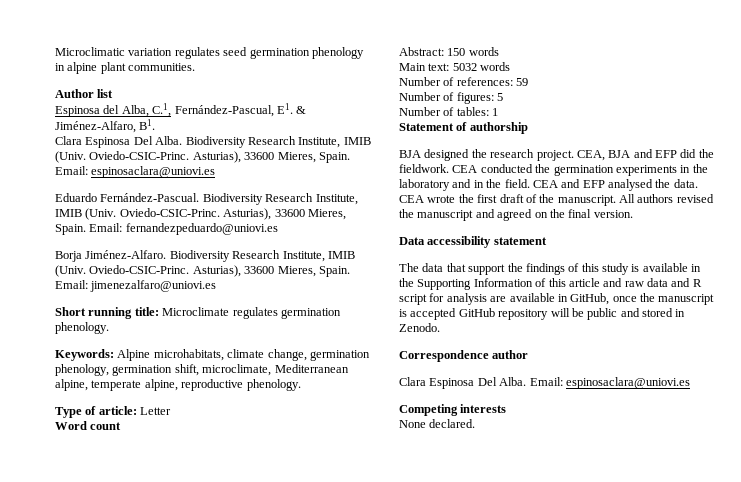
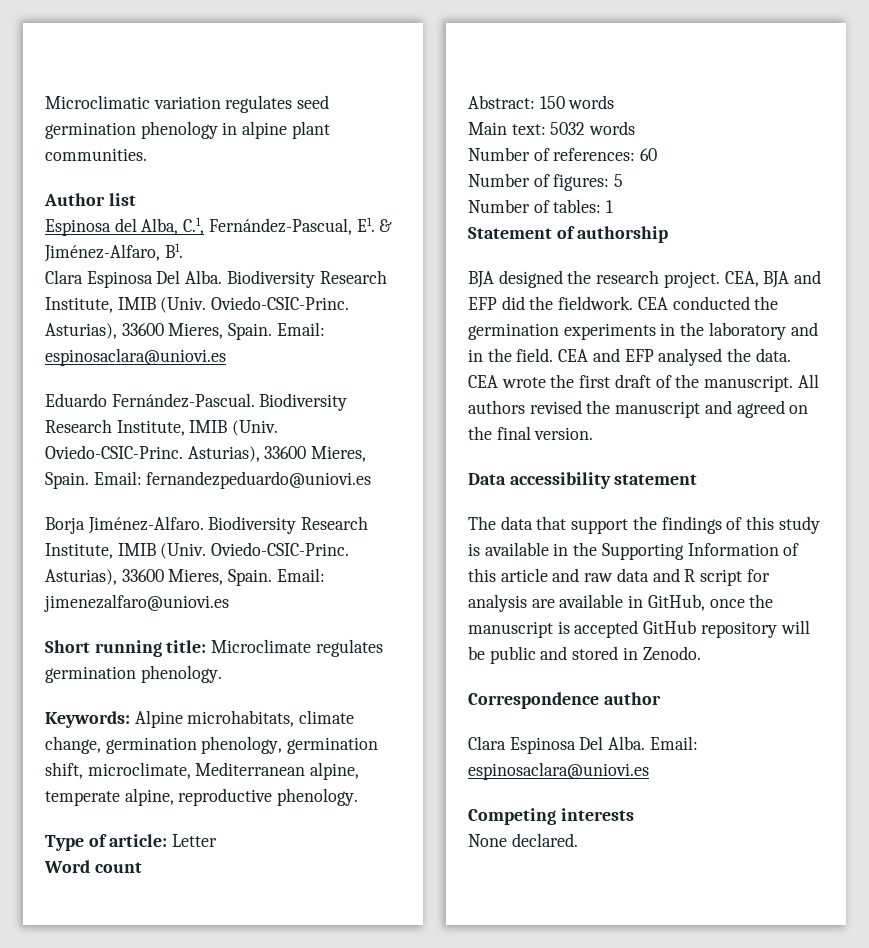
- Number of references: 59
+ Number of references: 60

